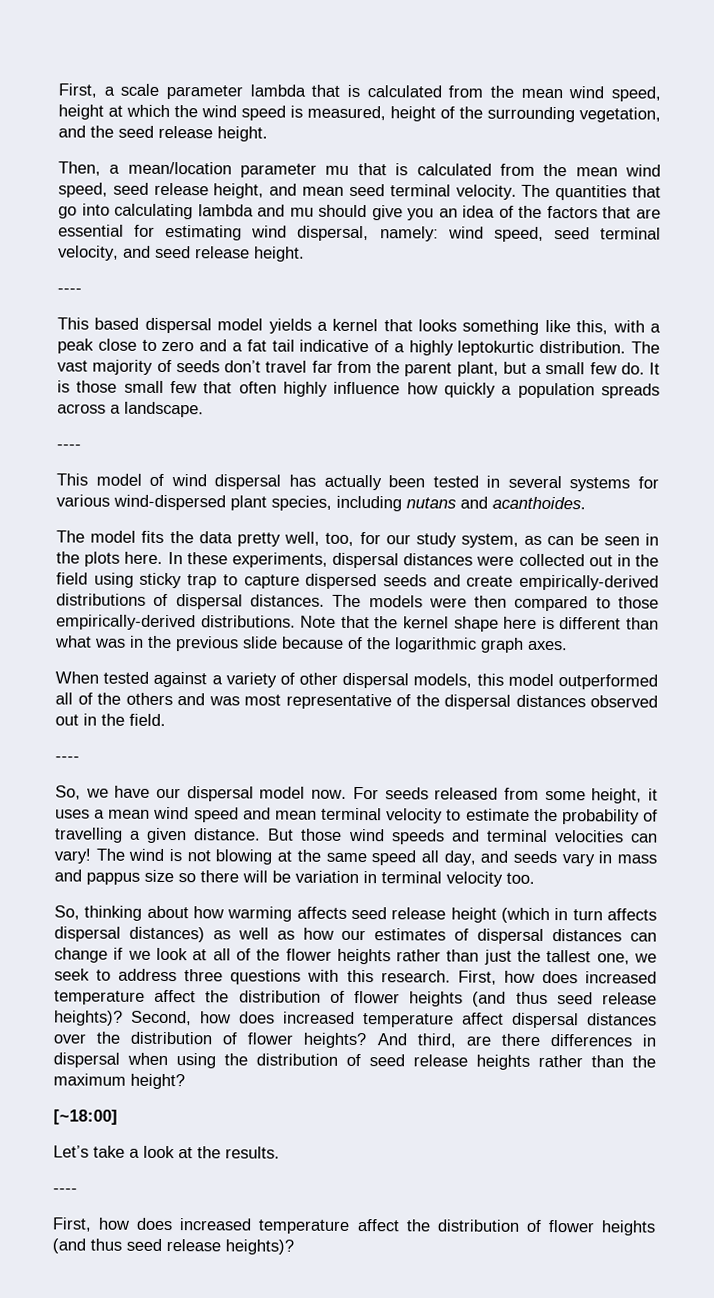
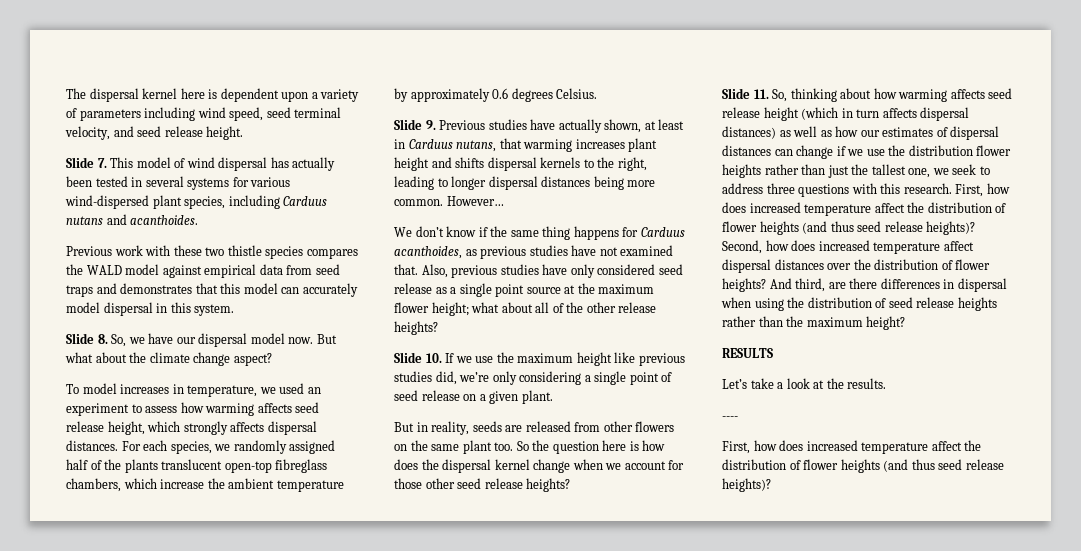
- First, a scale parameter lambda that is calculated from the mean wind speed, height at which the wind speed is measured, height of the surrounding vegetation, and the seed release height.
- Then, a mean/location parameter mu that is calculated from the mean wind speed, seed release height, and mean seed terminal velocity. The quantities that go into calculating lambda and mu should give you an idea of the factors that are essential for estimating wind dispersal, namely: wind speed, seed terminal velocity, and seed release height.
- ----
- This based dispersal model yields a kernel that looks something like this, with a peak close to zero and a fat tail indicative of a highly leptokurtic distribution. The vast majority of seeds don’t travel far from the parent plant, but a small few do. It is those small few that often highly influence how quickly a population spreads across a landscape.
- ----
- This model of wind dispersal has actually been tested in several systems for various wind-dispersed plant species, including nutans and acanthoides.
+ The dispersal kernel here is dependent upon a variety of parameters including wind speed, seed terminal velocity, and seed release height.
+ Slide 7. This model of wind dispersal has actually been tested in several systems for various wind-dispersed plant species, including Carduus nutans and acanthoides.
- The model fits the data pretty well, too, for our study system, as can be seen in the plots here. In these experiments, dispersal distances were collected out in the field using sticky trap to capture dispersed seeds and create empirically-derived distributions of dispersal distances. The models were then compared to those empirically-derived distributions. Note that the kernel shape here is different than what was in the previous slide because of the logarithmic graph axes.
- When tested against a variety of other dispersal models, this model outperformed all of the others and was most representative of the dispersal distances observed out in the field.
- ----
- So, we have our dispersal model now.
+ Previous work with these two thistle species compares the WALD model against empirical data from seed traps and demonstrates that this model can accurately model dispersal in this system.
+ Slide 8. So, we have our dispersal model now.
- For seeds released from some height, it uses a mean wind speed and mean terminal velocity to estimate the probability of travelling a given distance. But those wind speeds and terminal velocities can vary! The wind is not blowing at the same speed all day, and seeds vary in mass and pappus size so there will be variation in terminal velocity too.
- So, thinking about how warming affects seed release height (which in turn affects dispersal distances) as well as how our estimates of dispersal distances can change if we look at all of the flower heights rather than just the tallest one, we seek to address three questions with this research.
+ But what about the climate change aspect?
+ To model increases in temperature, we used an experiment to assess how warming affects seed release height, which strongly affects dispersal distances. For each species, we randomly assigned half of the plants translucent open-top fibreglass chambers, which increase the ambient temperature by approximately 0.6 degrees Celsius.
+ Slide 9. Previous studies have actually shown, at least in Carduus nutans, that warming increases plant height and shifts dispersal kernels to the right, leading to longer dispersal distances being more common. However…
+ We don’t know if the same thing happens for Carduus acanthoides, as previous studies have not examined that. Also, previous studies have only considered seed release as a single point source at the maximum flower height; what about all of the other release heights?
+ Slide 10. If we use the maximum height like previous studies did, we’re only considering a single point of seed release on a given plant.
+ But in reality, seeds are released from other flowers on the same plant too. So the question here is how does the dispersal kernel change when we account for those other seed release heights?
+ Slide 11. So, thinking about how warming affects seed release height (which in turn affects dispersal distances) as well as how our estimates of dispersal distances can change if we use the distribution flower heights rather than just the tallest one, we seek to address three questions with this research.
- [~18:00]
+ RESULTS

